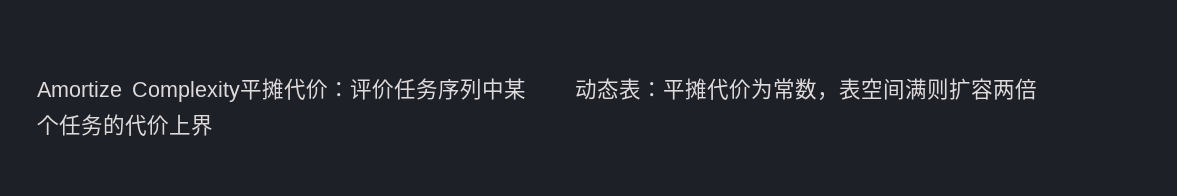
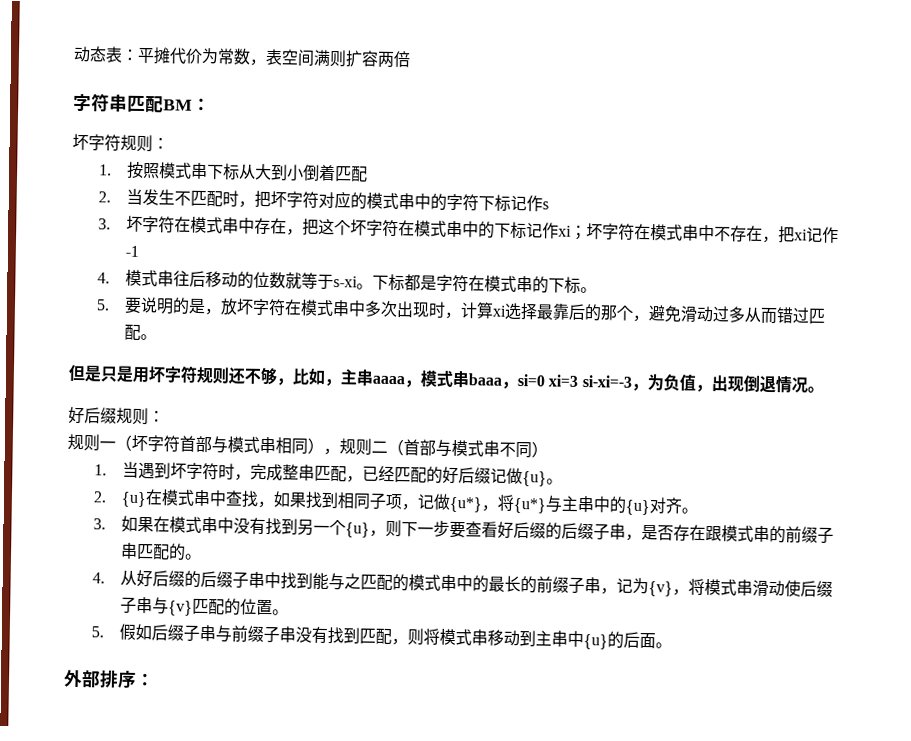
- Amortize Complexity平摊代价：评价任务序列中某个任务的代价上界
+ 字符串匹配BM：
+ 坏字符规则：
+ 1.按照模式串下标从大到小倒着匹配
+ 2.当发生不匹配时，把坏字符对应的模式串中的字符下标记作s
+ 3.坏字符在模式串中存在，把这个坏字符在模式串中的下标记作xi；坏字符在模式串中不存在，把xi记作-1
+ 4.模式串往后移动的位数就等于s-xi。下标都是字符在模式串的下标。
+ 5.要说明的是，放坏字符在模式串中多次出现时，计算xi选择最靠后的那个，避免滑动过多从而错过匹配。
+ 但是只是用坏字符规则还不够，比如，主串aaaa，模式串baaa，si=0 xi=3 si-xi=-3，为负值，出现倒退情况。
+ 好后缀规则：
+ 规则一（坏字符首部与模式串相同），规则二（首部与模式串不同）
+ 1.当遇到坏字符时，完成整串匹配，已经匹配的好后缀记做{u}。
+ 2. {u}在模式串中查找，如果找到相同子项，记做{u*}，将{u*}与主串中的{u}对齐。
+ 3.如果在模式串中没有找到另一个{u}，则下一步要查看好后缀的后缀子串，是否存在跟模式串的前缀子串匹配的。
+ 4.从好后缀的后缀子串中找到能与之匹配的模式串中的最长的前缀子串，记为{v}，将模式串滑动使后缀子串与{v}匹配的位置。
+ 5.假如后缀子串与前缀子串没有找到匹配，则将模式串移动到主串中{u}的后面。
+ 外部排序：

